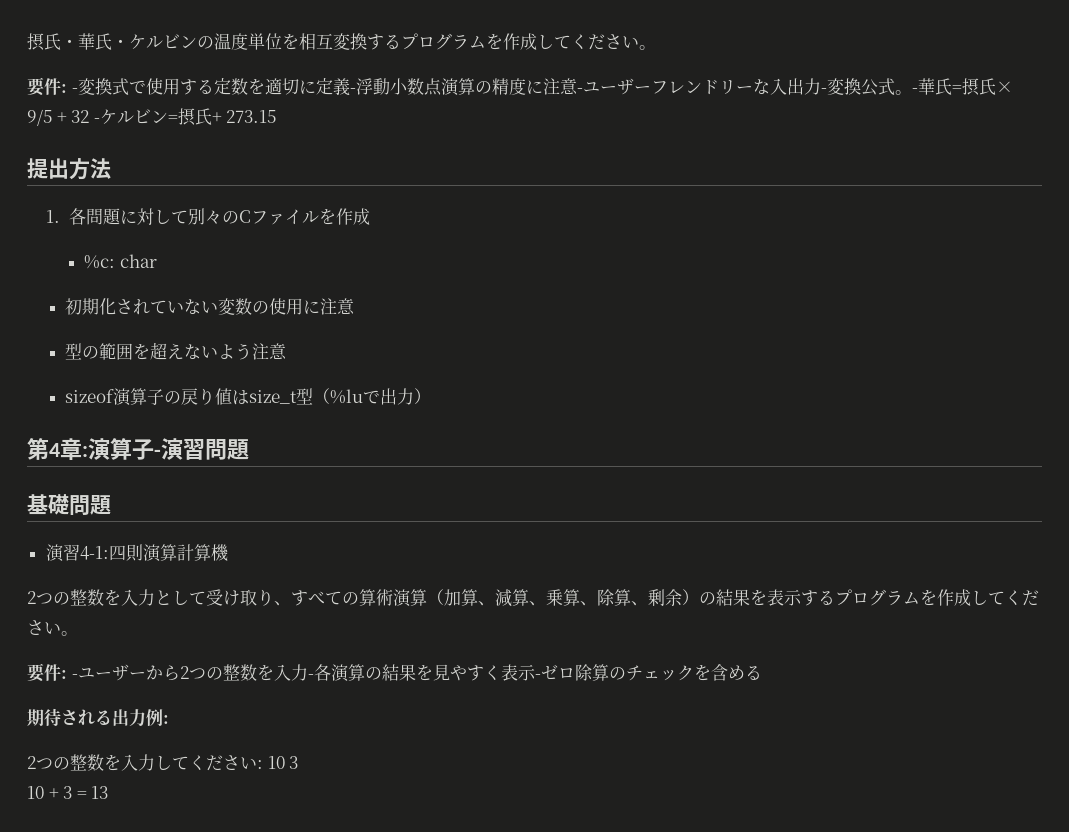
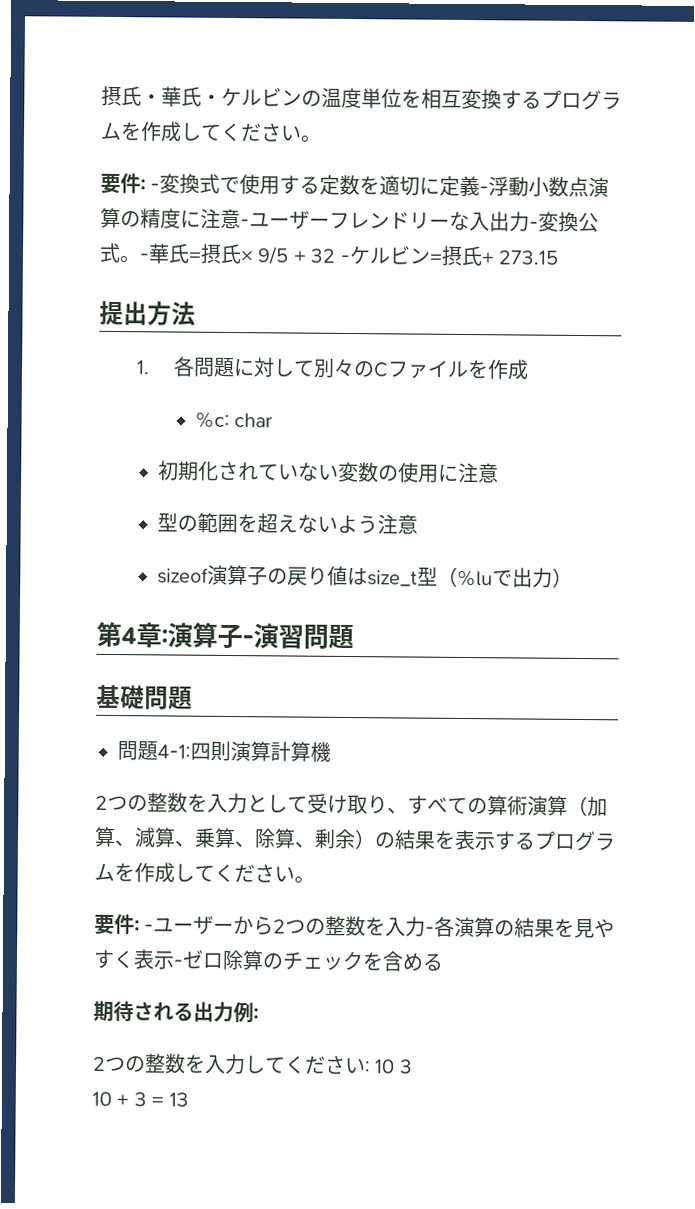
- 演習4-1:四則演算計算機
+ 問題4-1:四則演算計算機

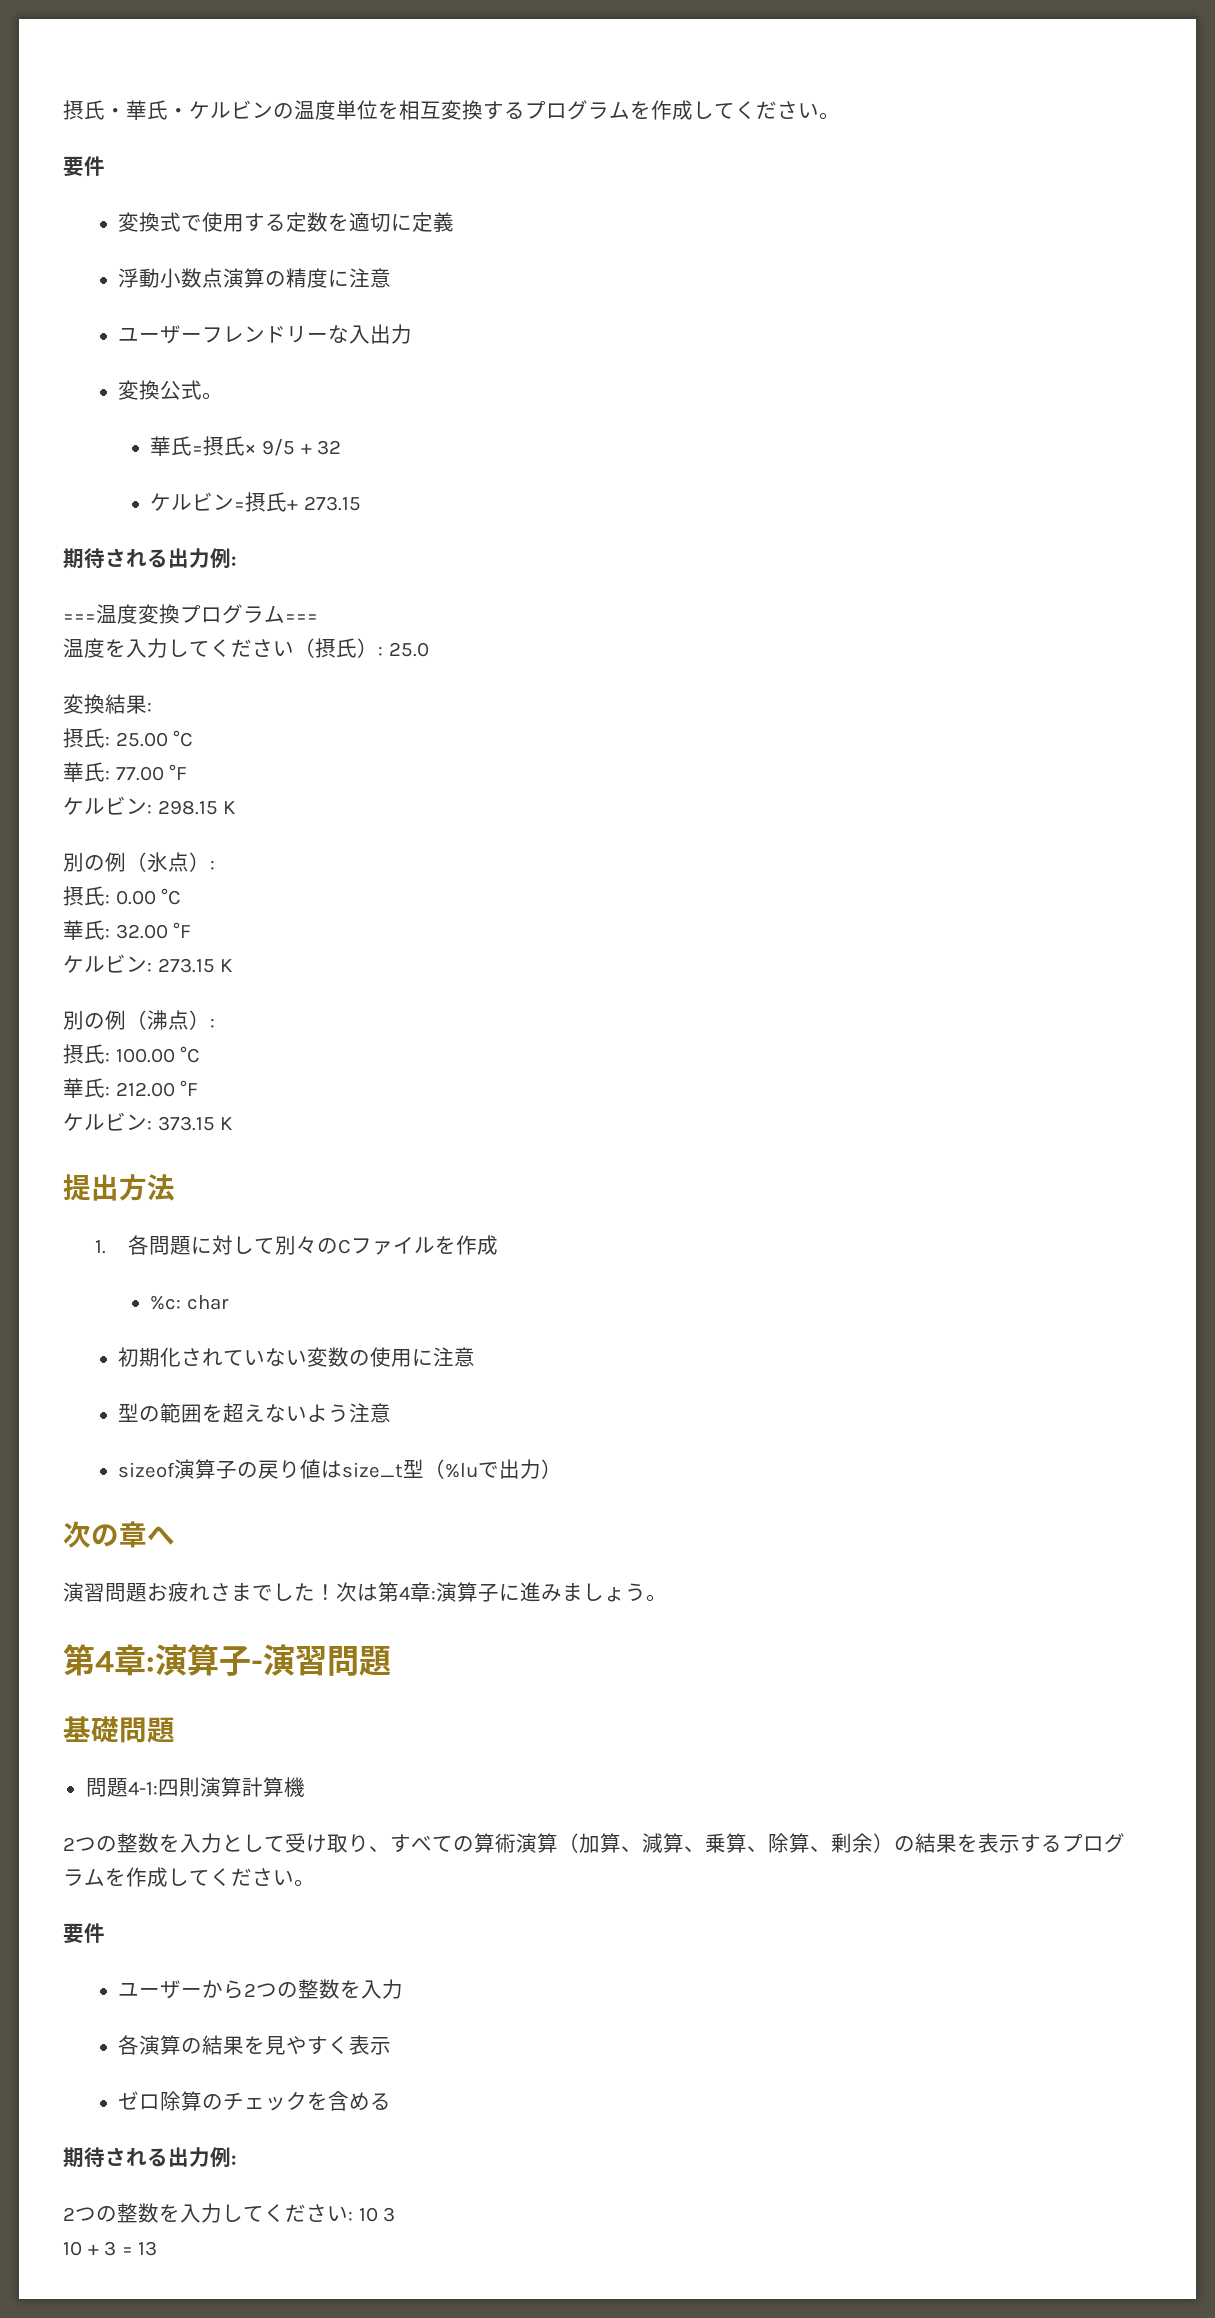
  摂氏・華氏・ケルビンの温度単位を相互変換するプログラムを作成してください。
- 要件: -変換式で使用する定数を適切に定義-浮動小数点演算の精度に注意-ユーザーフレンドリーな入出力-変換公式。-華氏=摂氏× 9/5 + 32 -ケルビン=摂氏+ 273.15
+ 要件
+ 変換式で使用する定数を適切に定義
+ 浮動小数点演算の精度に注意
+ ユーザーフレンドリーな入出力
+ 変換公式。
+ 華氏=摂氏× 9/5 + 32
+ ケルビン=摂氏+ 273.15
+ 期待される出力例:
+ ===温度変換プログラム===
+ 温度を入力してください（摂氏）: 25.0
+ 変換結果:
+ 摂氏: 25.00 °C
+ 華氏: 77.00 °F
+ ケルビン: 298.15 K
+ 別の例（氷点）:
+ 摂氏: 0.00 °C
+ 華氏: 32.00 °F
+ ケルビン: 273.15 K
+ 別の例（沸点）:
+ 摂氏: 100.00 °C
+ 華氏: 212.00 °F
+ ケルビン: 373.15 K
+ 次の章へ
+ 演習問題お疲れさまでした！次は第4章:演算子に進みましょう。
  2つの整数を入力として受け取り、すべての算術演算（加算、減算、乗算、除算、剰余）の結果を表示するプログラムを作成してください。
- 要件: -ユーザーから2つの整数を入力-各演算の結果を見やすく表示-ゼロ除算のチェックを含める
+ 要件
+ ユーザーから2つの整数を入力
+ 各演算の結果を見やすく表示
+ ゼロ除算のチェックを含める

